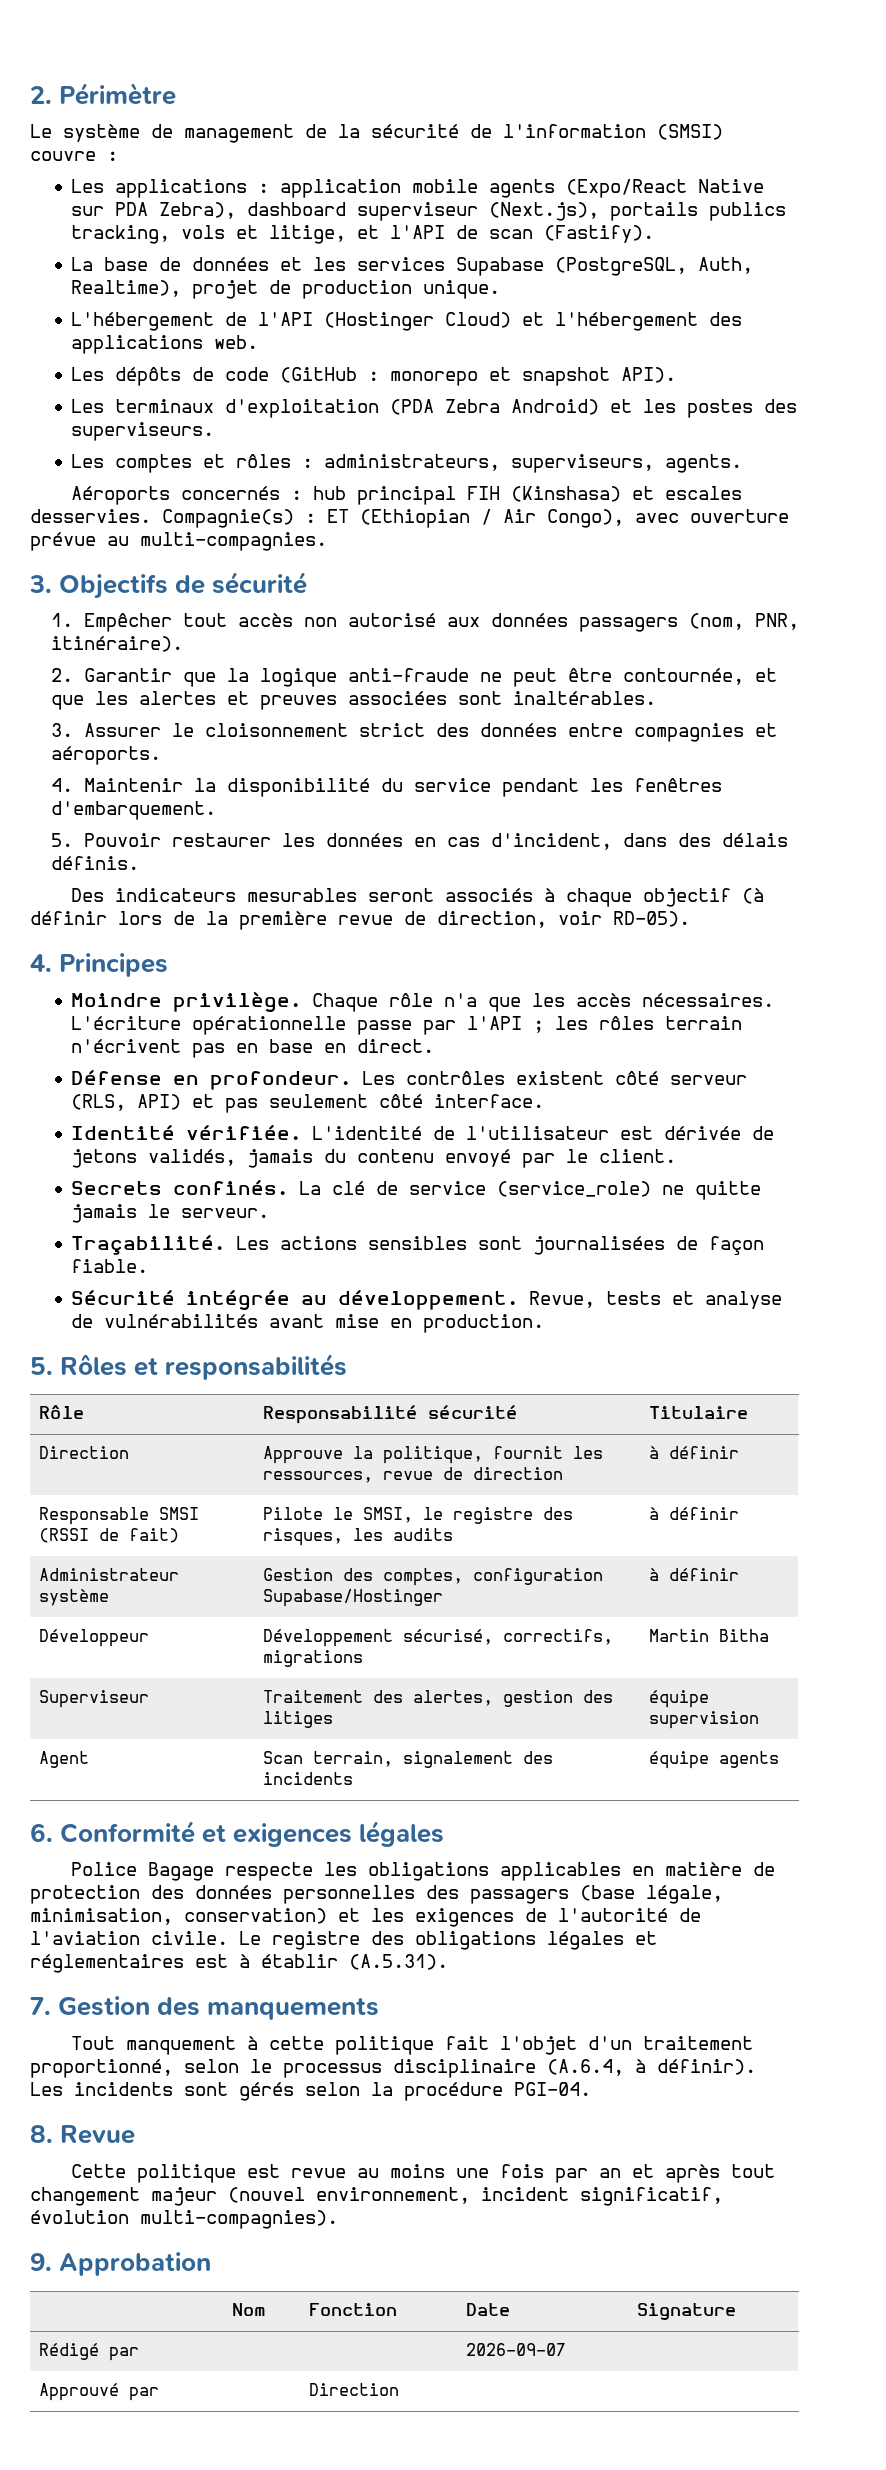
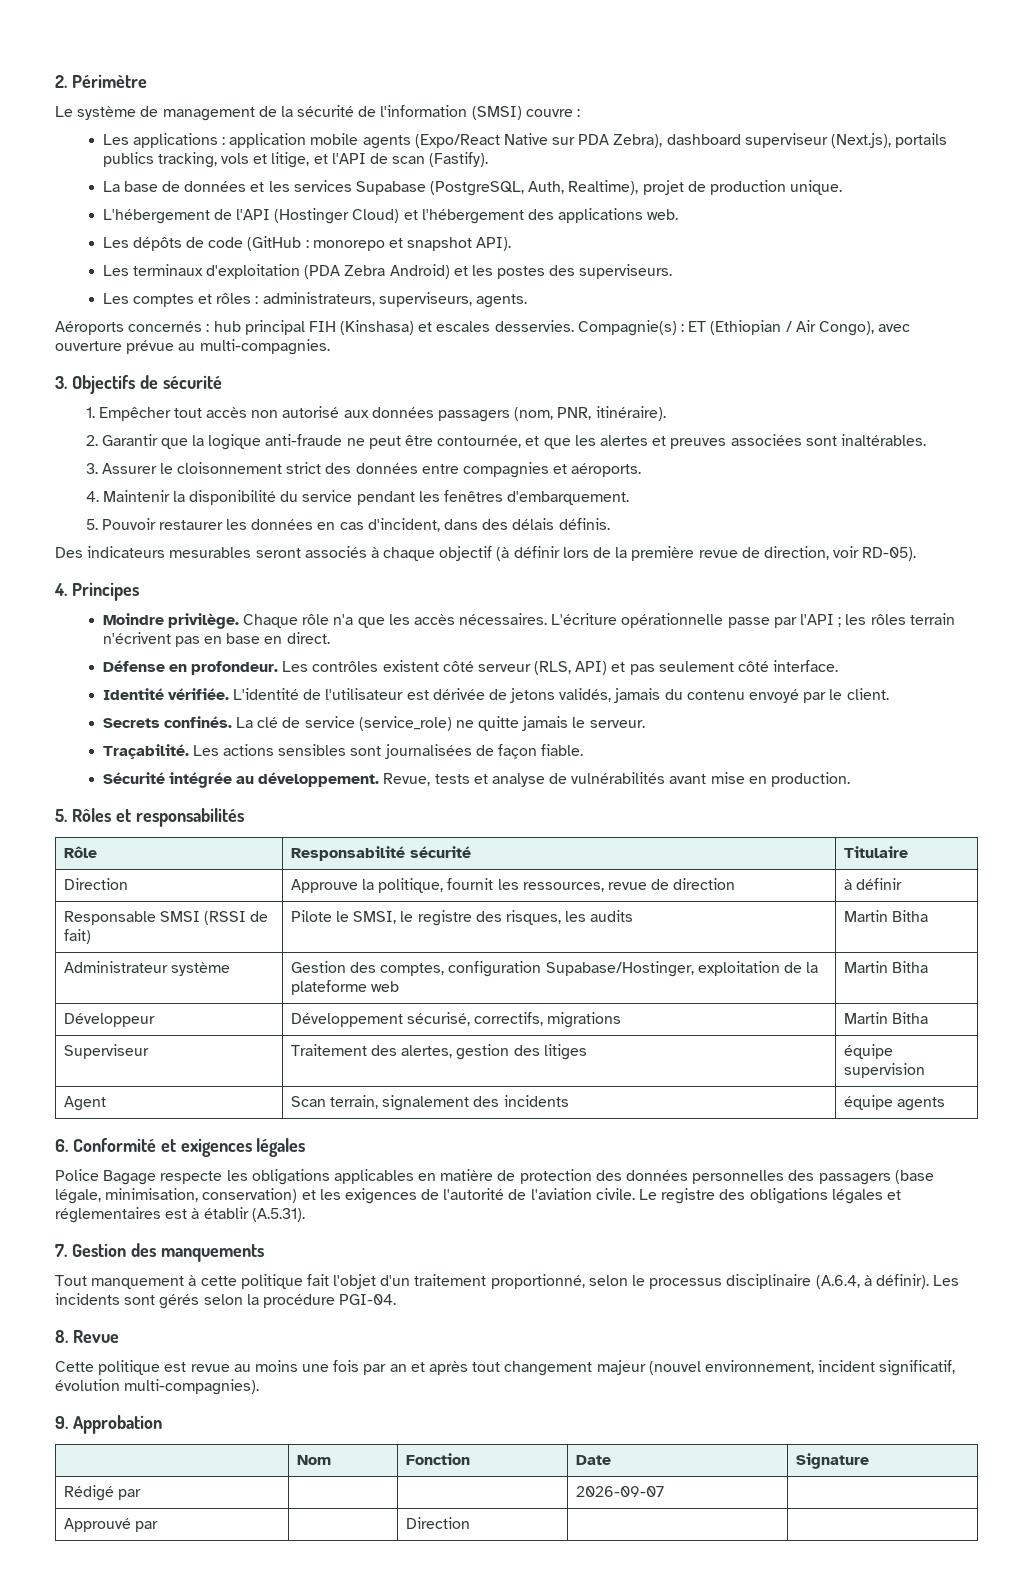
- Responsable SMSI (RSSI de fait) | Pilote le SMSI, le registre des risques, les audits | à définir
+ Responsable SMSI (RSSI de fait) | Pilote le SMSI, le registre des risques, les audits | Martin Bitha
- Administrateur système | Gestion des comptes, configuration Supabase/Hostinger | à définir
+ Administrateur système | Gestion des comptes, configuration Supabase/Hostinger, exploitation de la plateforme web | Martin Bitha

